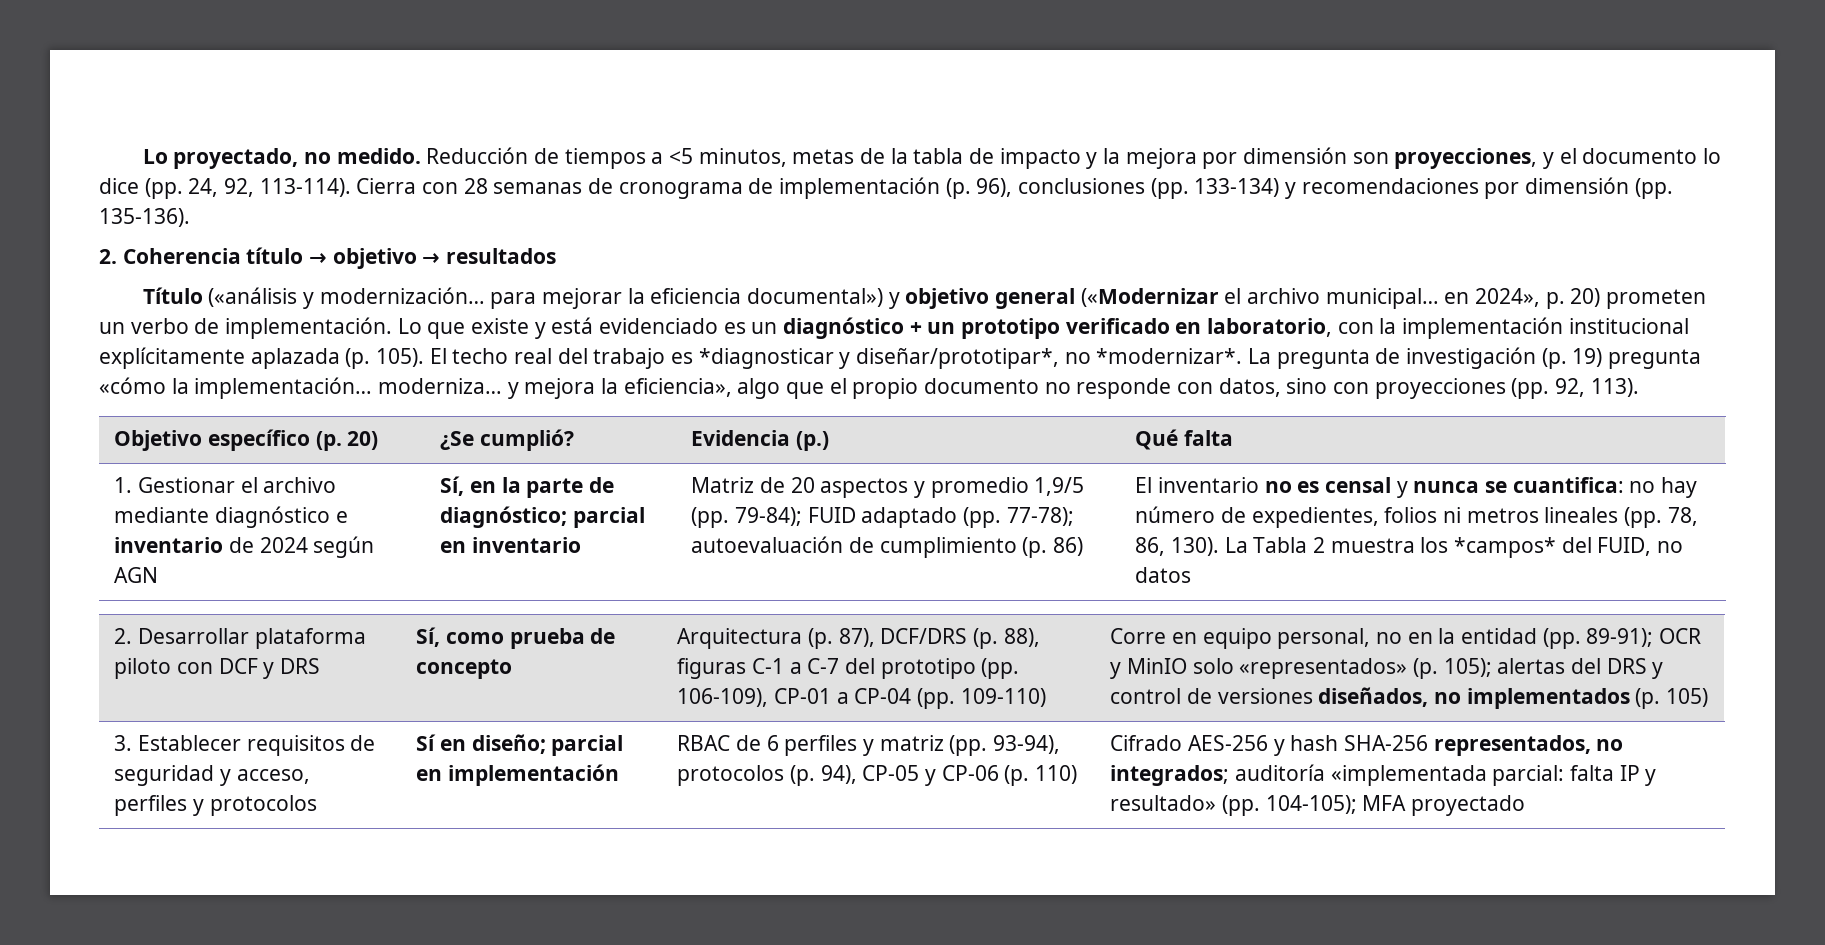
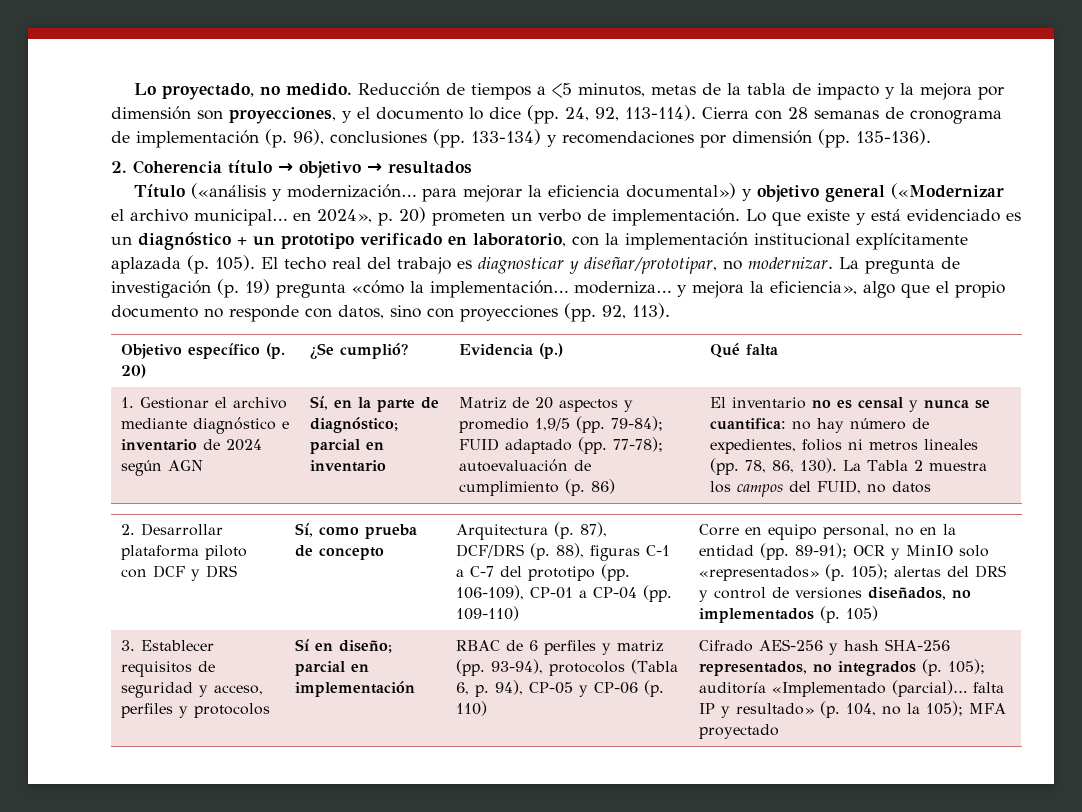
- El techo real del trabajo es *diagnosticar y diseñar/prototipar*, no *modernizar*.
+ El techo real del trabajo es diagnosticar y diseñar/prototipar, no modernizar.
- La Tabla 2 muestra los *campos* del FUID, no datos
+ La Tabla 2 muestra los campos del FUID, no datos
- RBAC de 6 perfiles y matriz (pp. 93-94), protocolos (p. 94), CP-05 y CP-06 (p. 110)
+ RBAC de 6 perfiles y matriz (pp. 93-94), protocolos (Tabla 6, p. 94), CP-05 y CP-06 (p. 110)
- Cifrado AES-256 y hash SHA-256 representados, no integrados; auditoría «implementada parcial: falta IP y resultado» (pp. 104-105); MFA proyectado
+ Cifrado AES-256 y hash SHA-256 representados, no integrados (p. 105); auditoría «Implementado (parcial)… falta IP y resultado» (p. 104, no la 105); MFA proyectado

